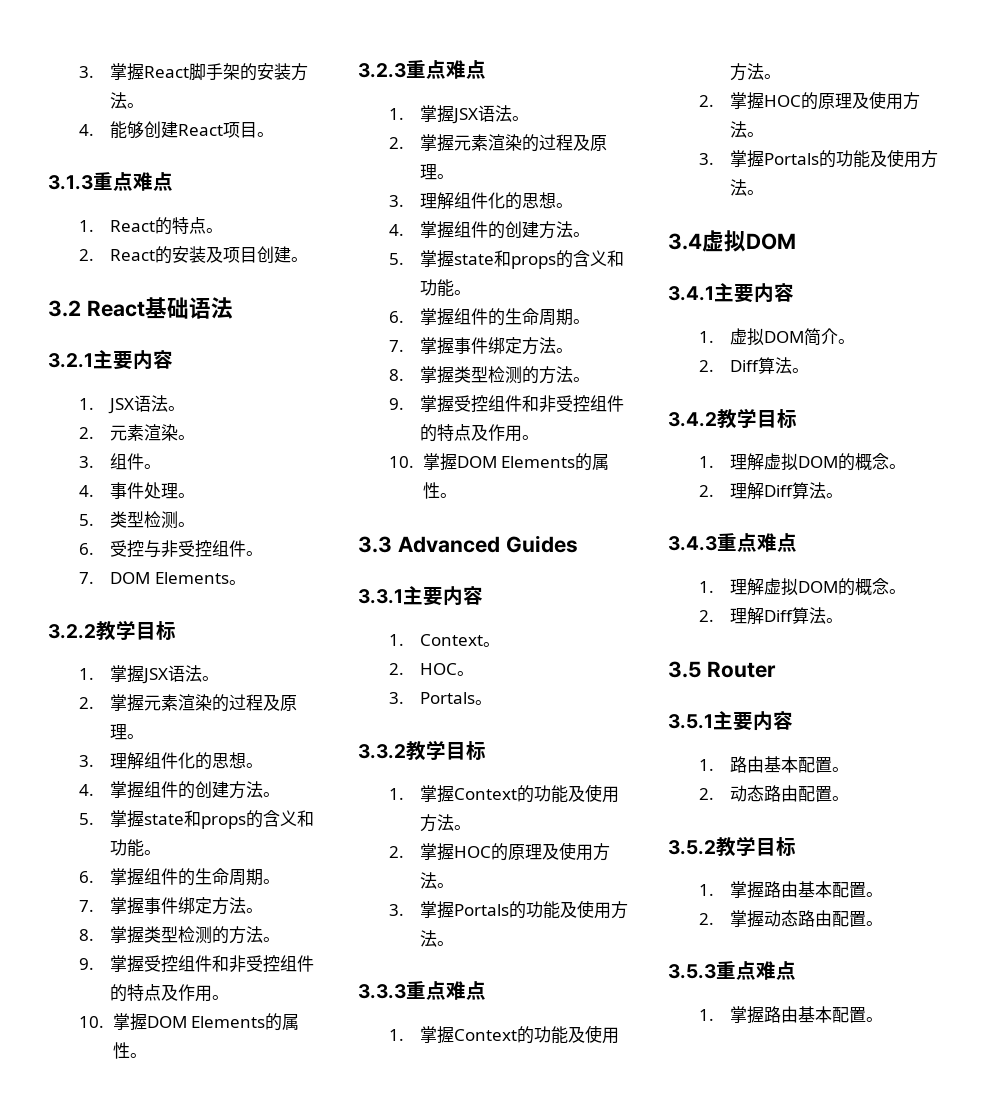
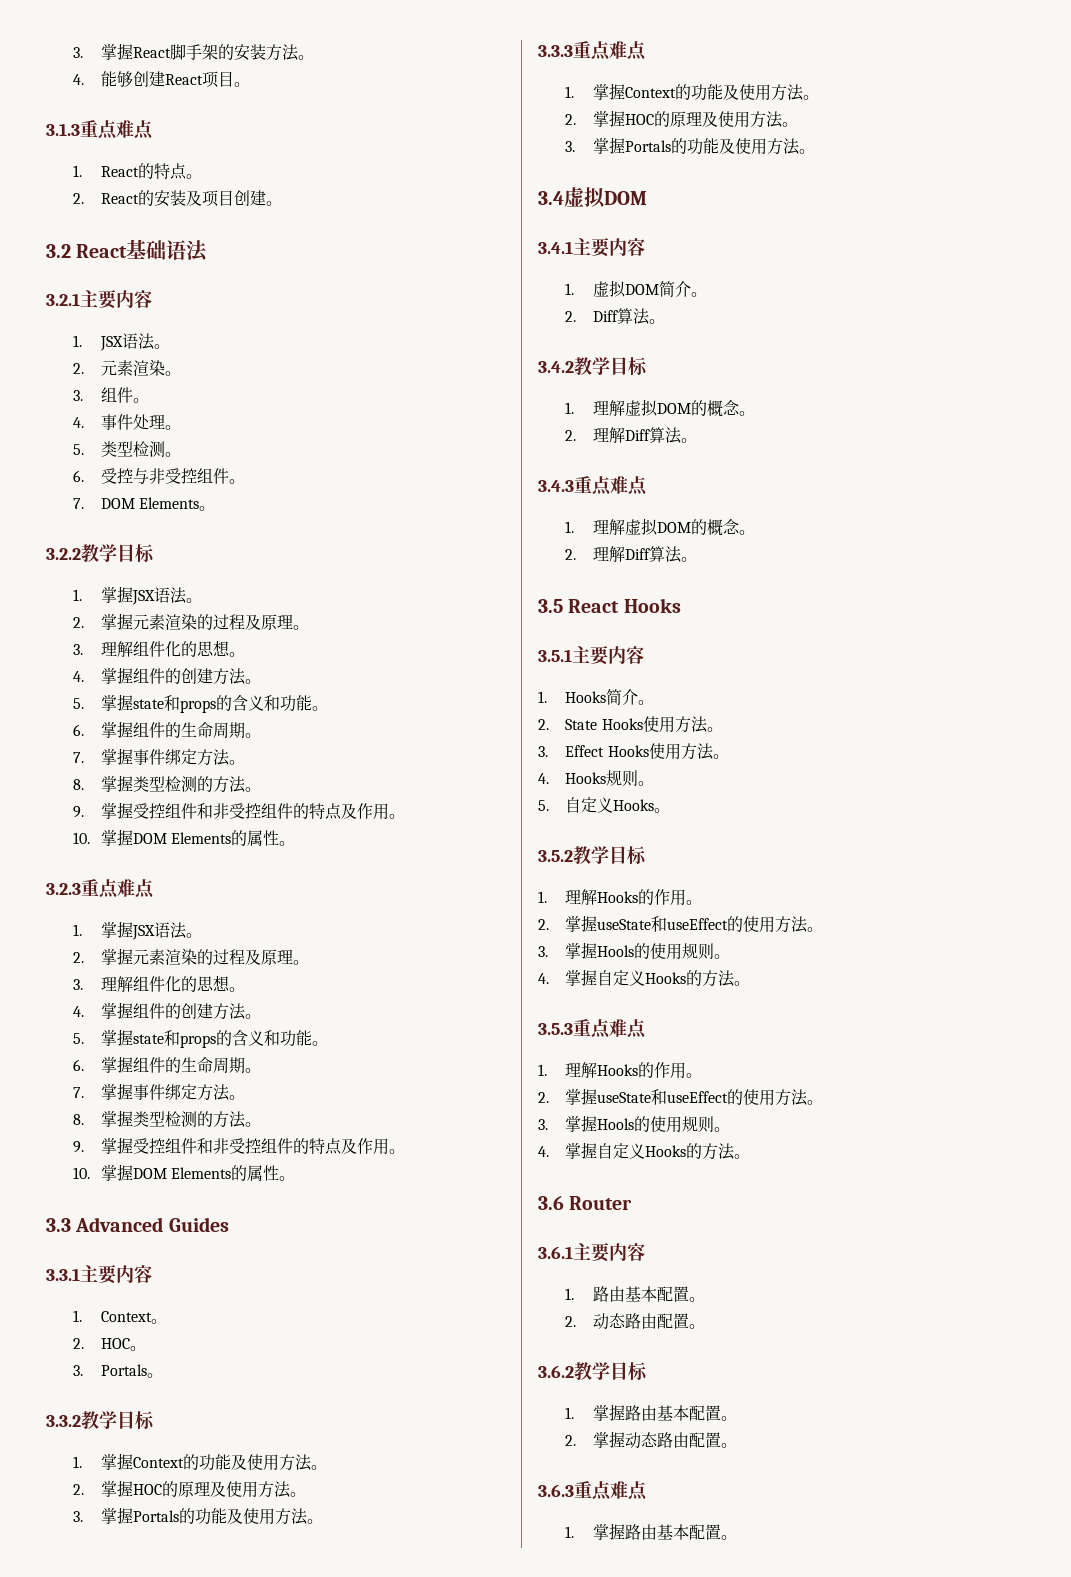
- 3.5 Router
+ 3.5 React Hooks
+ 3.5.1主要内容
+ 1. Hooks简介。
+ 2. State Hooks使用方法。
+ 3. Effect Hooks使用方法。
+ 4. Hooks规则。
+ 5.自定义Hooks。
+ 3.5.2教学目标
+ 1.理解Hooks的作用。
+ 2.掌握useState和useEffect的使用方法。
+ 3.掌握Hools的使用规则。
+ 4.掌握自定义Hooks的方法。
+ 3.5.3重点难点
+ 1.理解Hooks的作用。
+ 2.掌握useState和useEffect的使用方法。
+ 3.掌握Hools的使用规则。
+ 4.掌握自定义Hooks的方法。
+ 3.6 Router
- 3.5.1主要内容
+ 3.6.1主要内容
- 3.5.2教学目标
+ 3.6.2教学目标
- 3.5.3重点难点
+ 3.6.3重点难点

